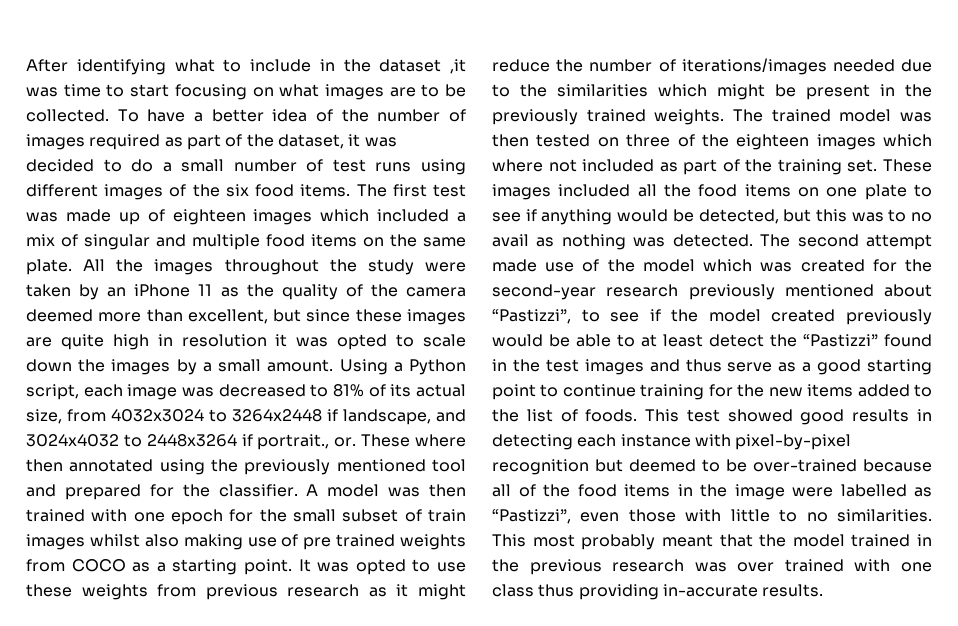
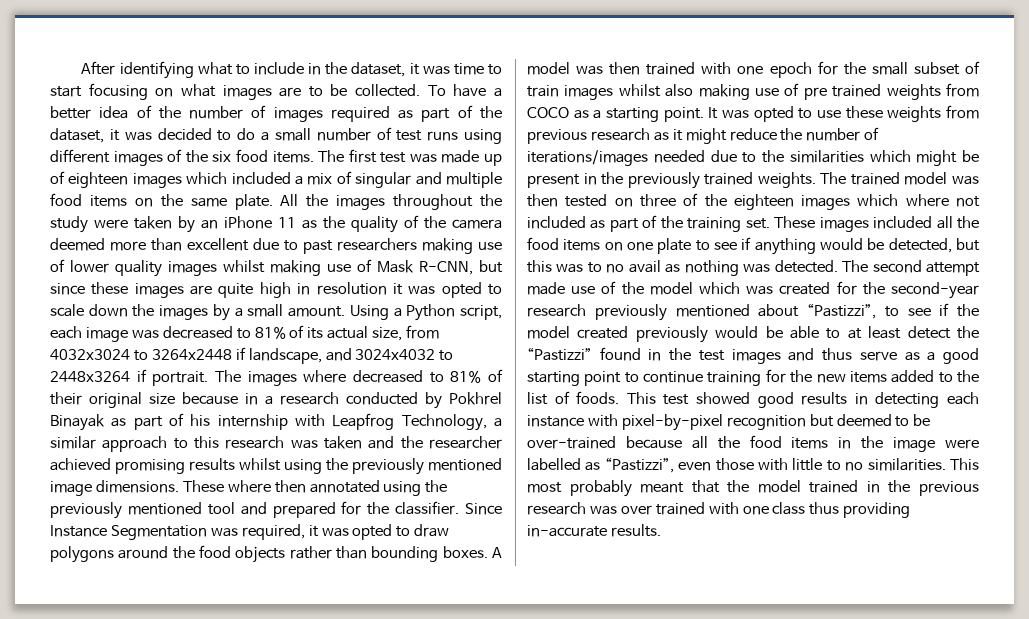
- After identifying what to include in the dataset ,it was time to start focusing on what images are to be collected.
+ After identifying what to include in the dataset, it was time to start focusing on what images are to be collected.
- All the images throughout the study were taken by an iPhone 11 as the quality of the camera deemed more than excellent, but since these images are quite high in resolution it was opted to scale down the images by a small amount.
+ All the images throughout the study were taken by an iPhone 11 as the quality of the camera deemed more than excellent due to past researchers making use of lower quality images whilst making use of Mask R-CNN, but since these images are quite high in resolution it was opted to scale down the images by a small amount.
- Using a Python script, each image was decreased to 81% of its actual size, from 4032x3024 to 3264x2448 if landscape, and 3024x4032 to 2448x3264 if portrait., or.
+ Using a Python script, each image was decreased to 81% of its actual size, from 4032x3024 to 3264x2448 if landscape, and 3024x4032 to 2448x3264 if portrait. The images where decreased to 81% of their original size because in a research conducted by Pokhrel Binayak as part of his internship with Leapfrog Technology, a similar approach to this research was taken and the researcher achieved promising results whilst using the previously mentioned image dimensions.
+ Since Instance Segmentation was required, it was opted to draw polygons around the food objects rather than bounding boxes.
- This test showed good results in detecting each instance with pixel-by-pixel recognition but deemed to be over-trained because all of the food items in the image were labelled as “Pastizzi”, even those with little to no similarities.
+ This test showed good results in detecting each instance with pixel-by-pixel recognition but deemed to be over-trained because all the food items in the image were labelled as “Pastizzi”, even those with little to no similarities.

